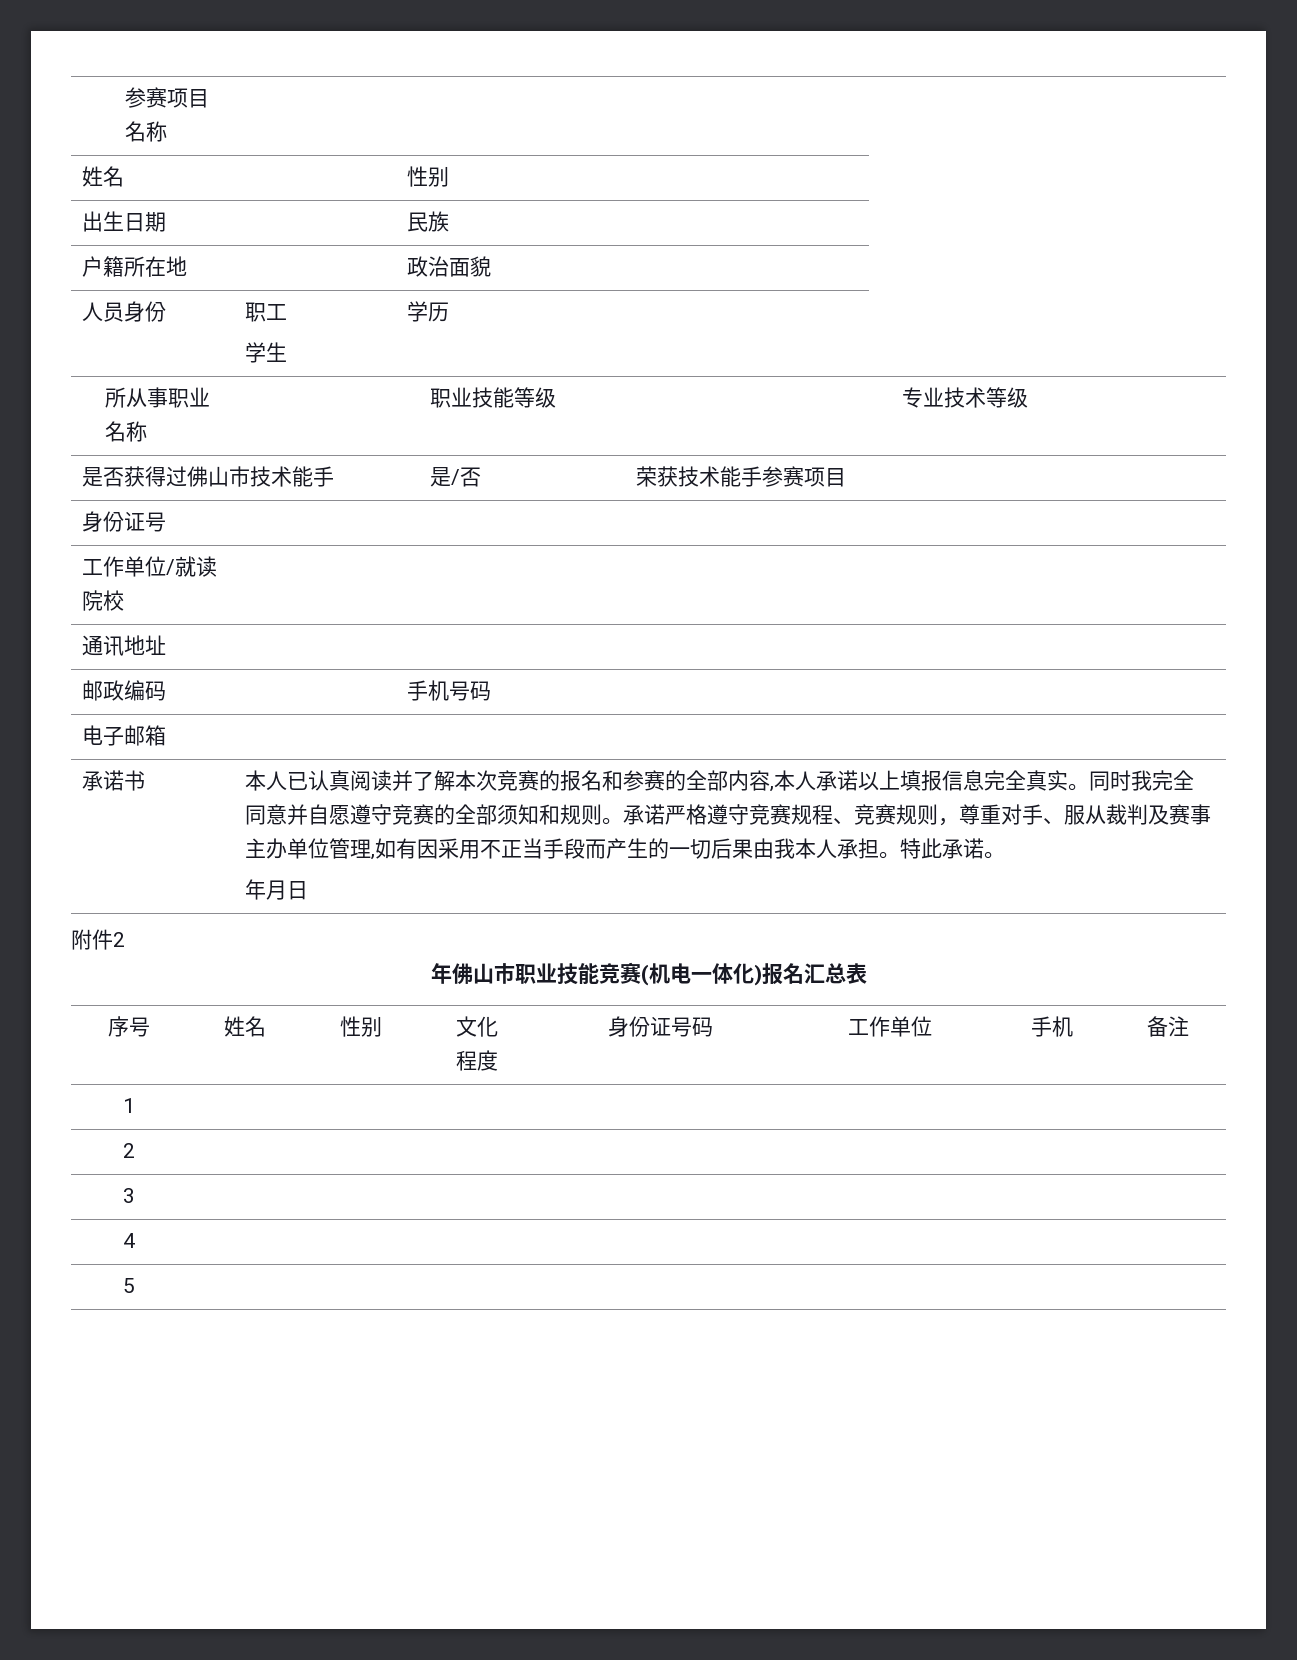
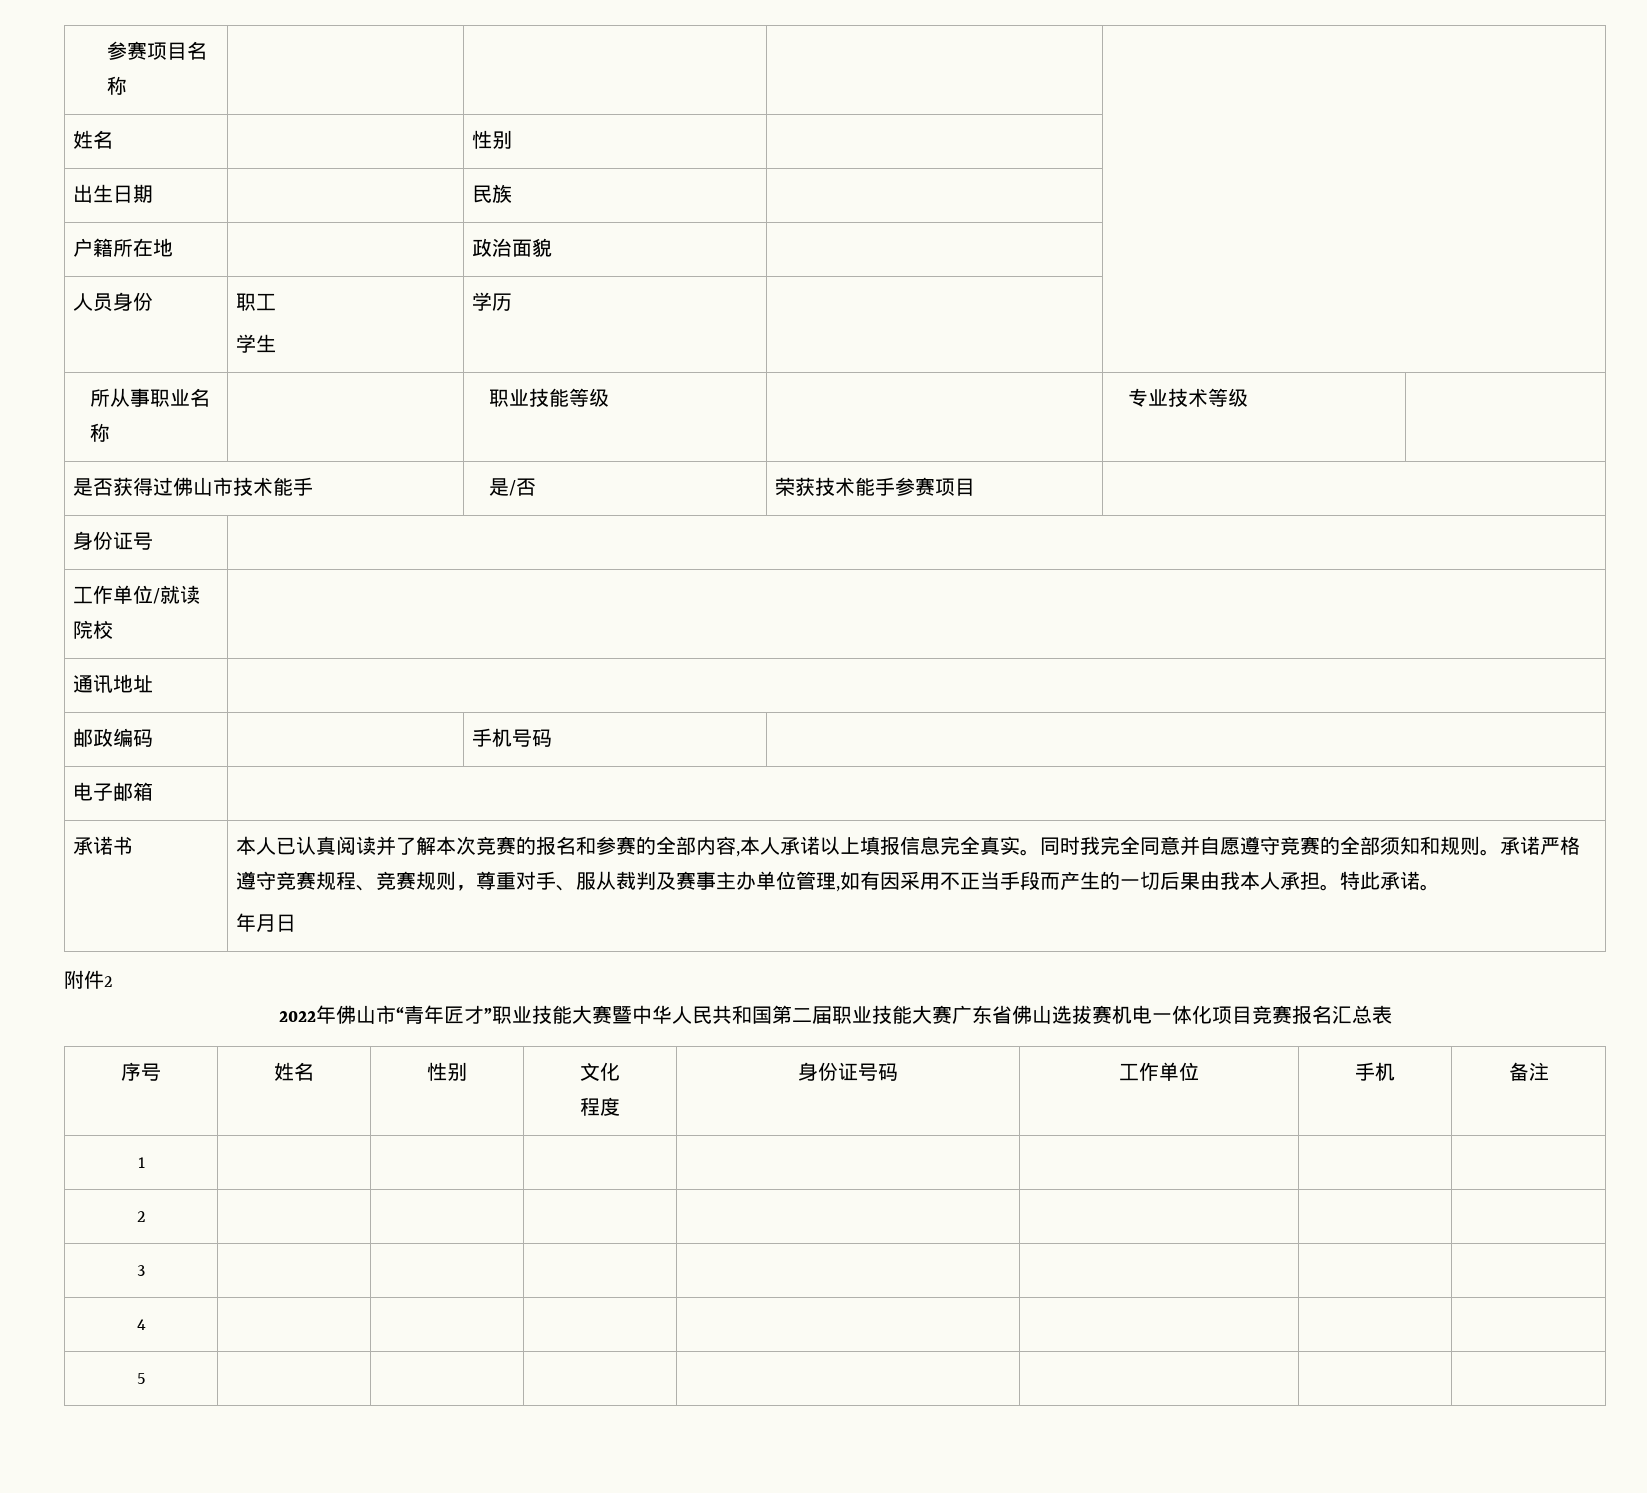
- 年佛山市职业技能竞赛(机电一体化)报名汇总表
+ 2022年佛山市“青年匠才”职业技能大赛暨中华人民共和国第二届职业技能大赛广东省佛山选拔赛机电一体化项目竞赛报名汇总表

